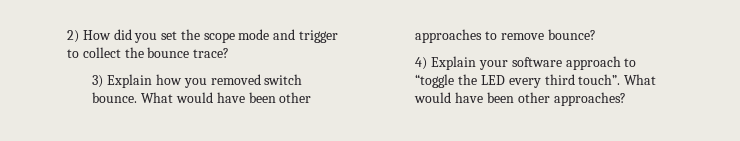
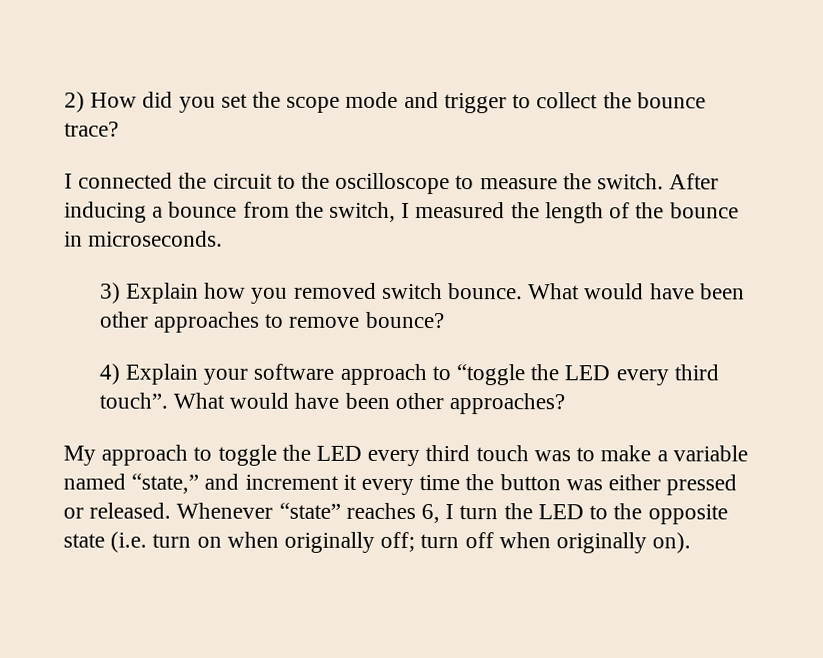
+ I connected the circuit to the oscilloscope to measure the switch. After inducing a bounce from the switch, I measured the length of the bounce in microseconds.
+ My approach to toggle the LED every third touch was to make a variable named “state,” and increment it every time the button was either pressed or released. Whenever “state” reaches 6, I turn the LED to the opposite state (i.e. turn on when originally off; turn off when originally on).

